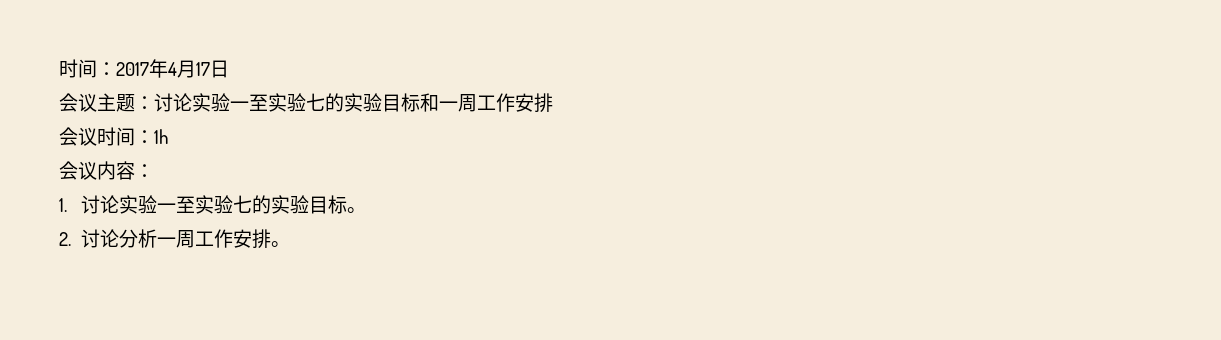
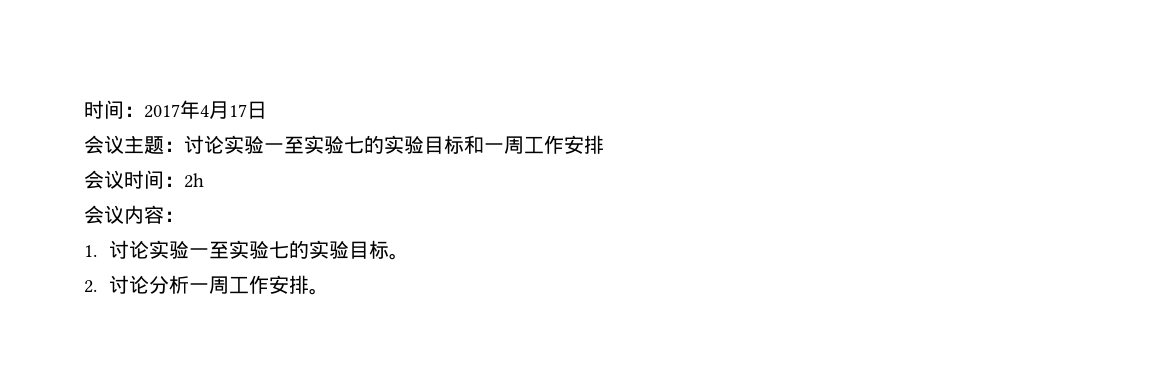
- 会议时间：1h
+ 会议时间：2h

